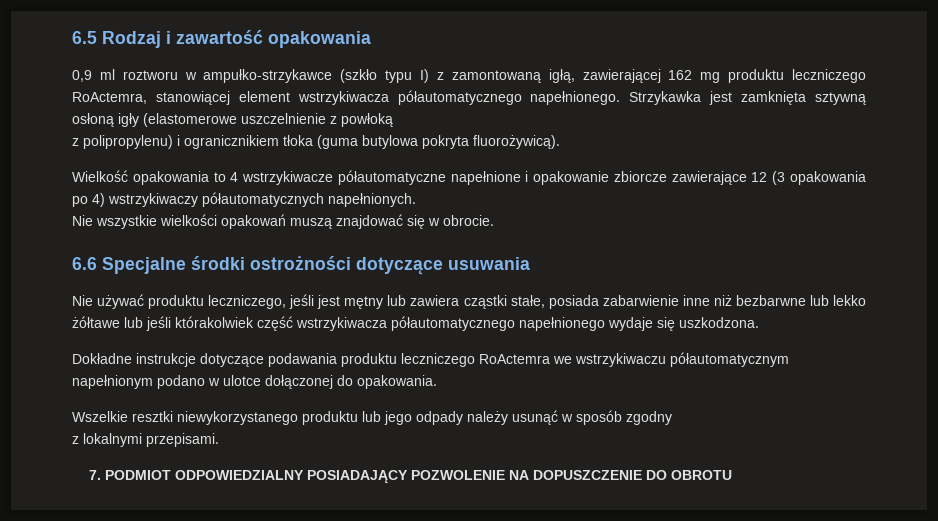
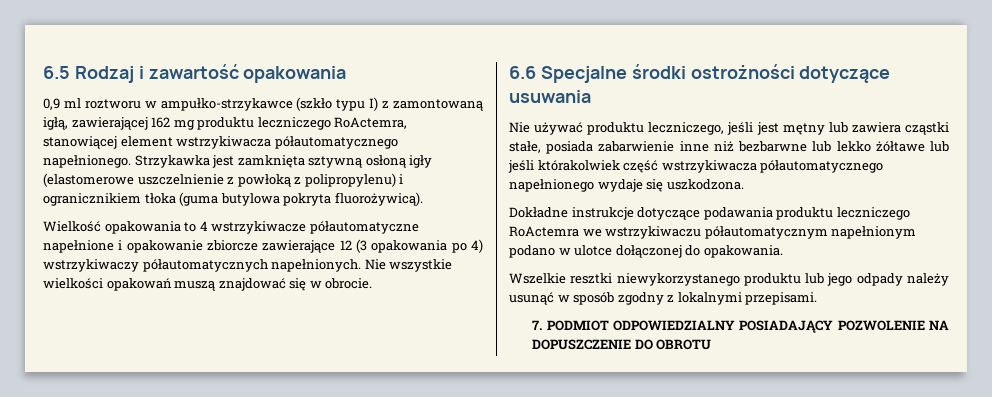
- Strzykawka jest zamknięta sztywną osłoną igły (elastomerowe uszczelnienie z powłoką
- z polipropylenu) i ogranicznikiem tłoka (guma butylowa pokryta fluorożywicą).
+ Strzykawka jest zamknięta sztywną osłoną igły (elastomerowe uszczelnienie z powłoką z polipropylenu) i ogranicznikiem tłoka (guma butylowa pokryta fluorożywicą).
- Wielkość opakowania to 4 wstrzykiwacze półautomatyczne napełnione i opakowanie zbiorcze zawierające 12 (3 opakowania po 4) wstrzykiwaczy półautomatycznych napełnionych.
- Nie wszystkie wielkości opakowań muszą znajdować się w obrocie.
+ Wielkość opakowania to 4 wstrzykiwacze półautomatyczne napełnione i opakowanie zbiorcze zawierające 12 (3 opakowania po 4) wstrzykiwaczy półautomatycznych napełnionych. Nie wszystkie wielkości opakowań muszą znajdować się w obrocie.
- Wszelkie resztki niewykorzystanego produktu lub jego odpady należy usunąć w sposób zgodny
- z lokalnymi przepisami.
+ Wszelkie resztki niewykorzystanego produktu lub jego odpady należy usunąć w sposób zgodny z lokalnymi przepisami.

